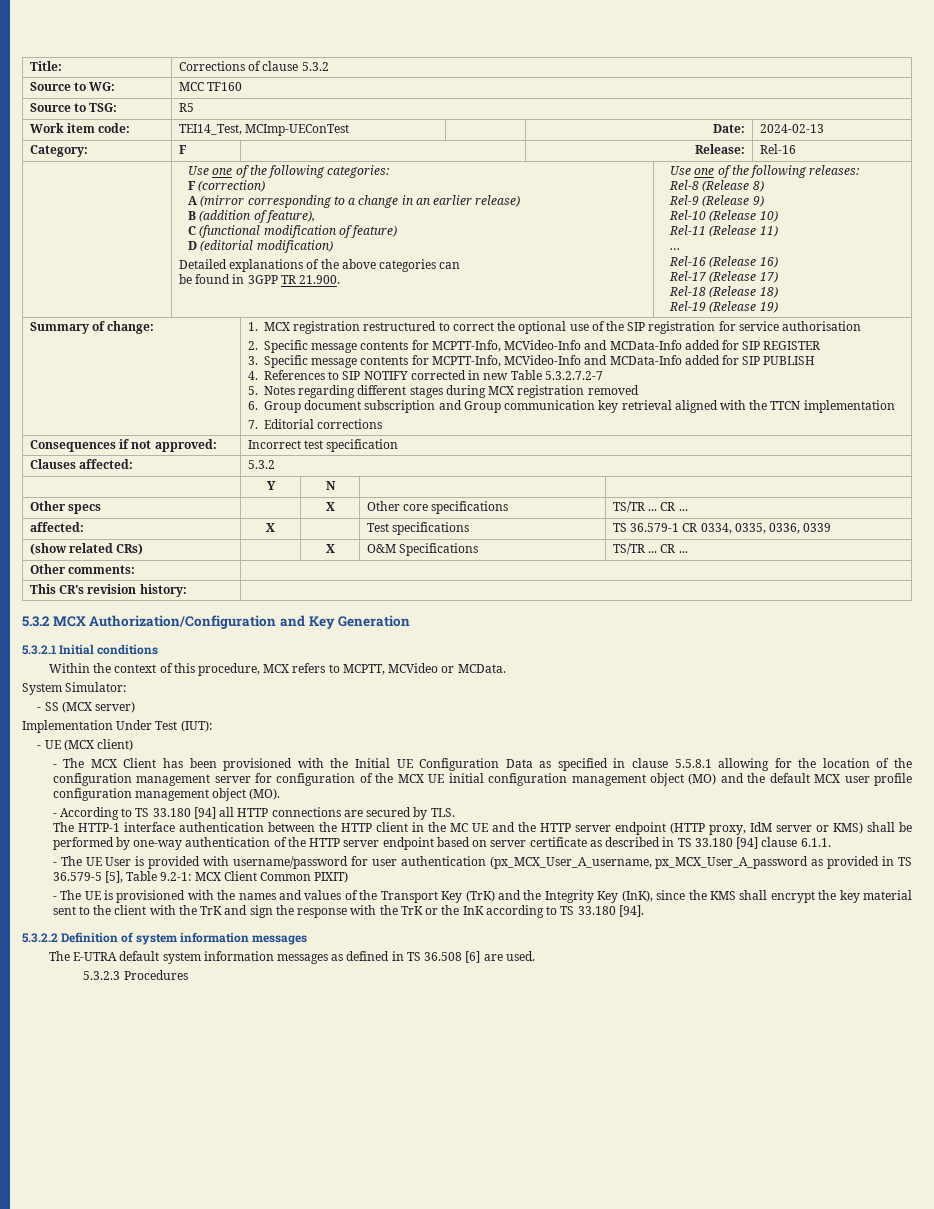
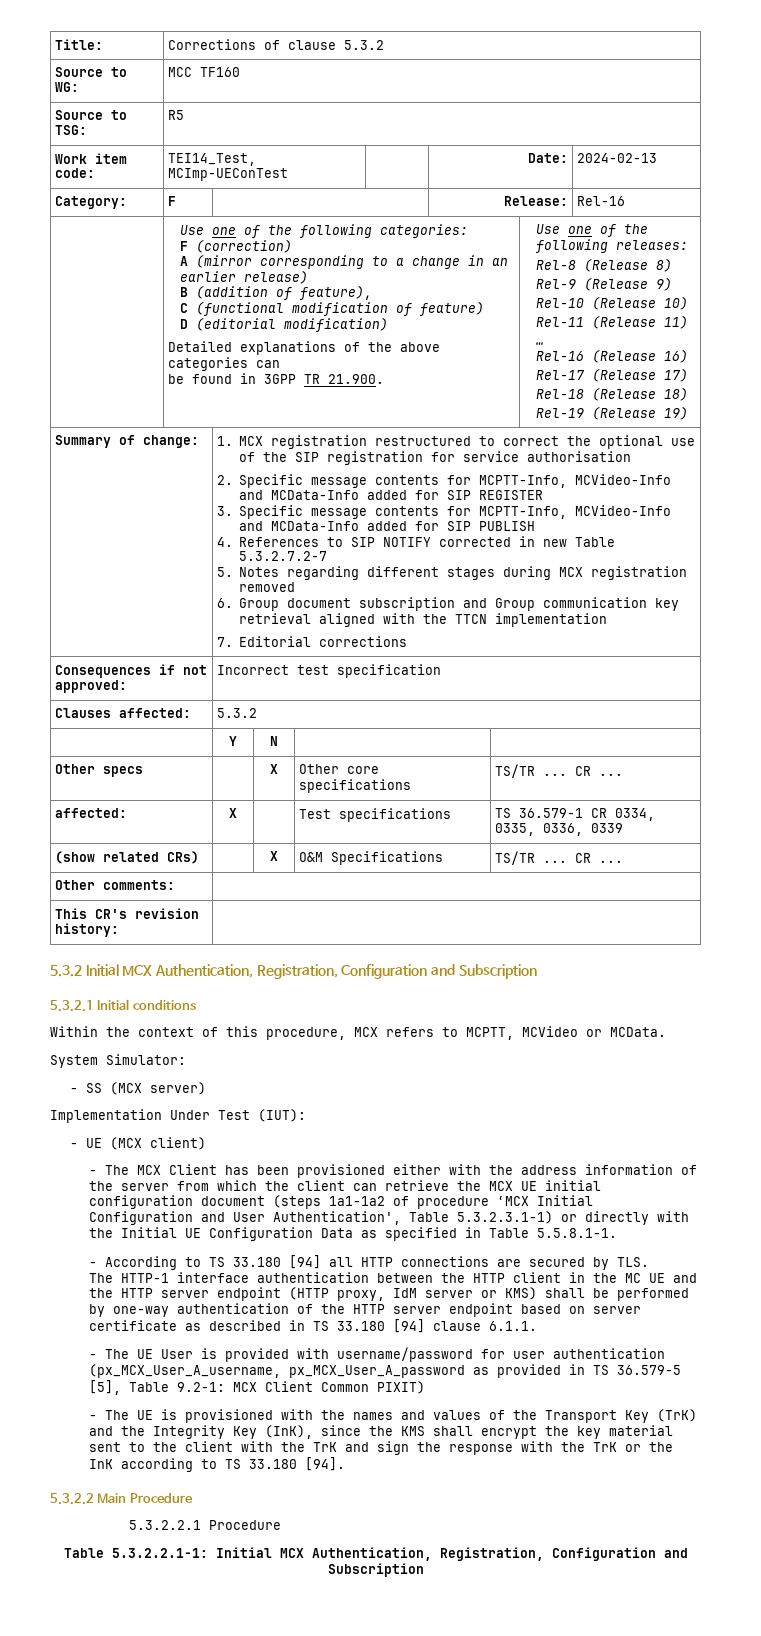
- 5.3.2 MCX Authorization/Configuration and Key Generation
+ 5.3.2 Initial MCX Authentication, Registration, Configuration and Subscription
- - The MCX Client has been provisioned with the Initial UE Configuration Data as specified in clause 5.5.8.1 allowing for the location of the configuration management server for configuration of the MCX UE initial configuration management object (MO) and the default MCX user profile configuration management object (MO).
+ - The MCX Client has been provisioned either with the address information of the server from which the client can retrieve the MCX UE initial configuration document (steps 1a1-1a2 of procedure ‘MCX Initial Configuration and User Authentication', Table 5.3.2.3.1-1) or directly with the Initial UE Configuration Data as specified in Table 5.5.8.1-1.
- 5.3.2.2 Definition of system information messages
- The E-UTRA default system information messages as defined in TS 36.508 [6] are used.
- 5.3.2.3 Procedures
+ 5.3.2.2 Main Procedure
+ 5.3.2.2.1 Procedure
+ Table 5.3.2.2.1-1: Initial MCX Authentication, Registration, Configuration and Subscription

